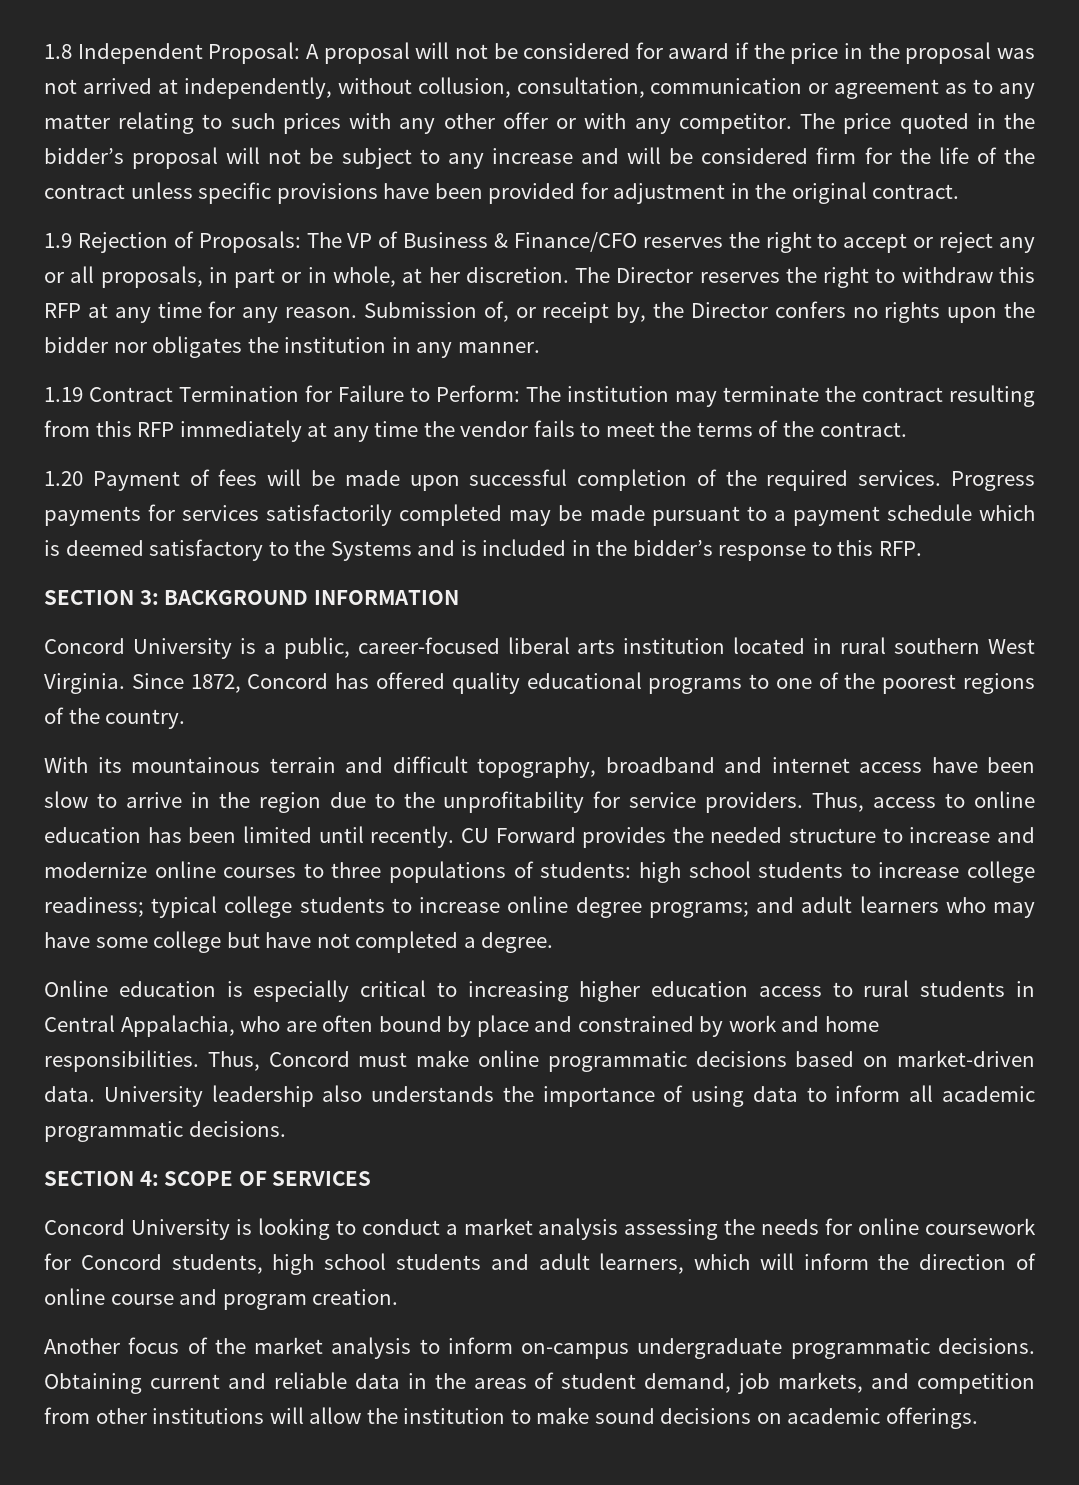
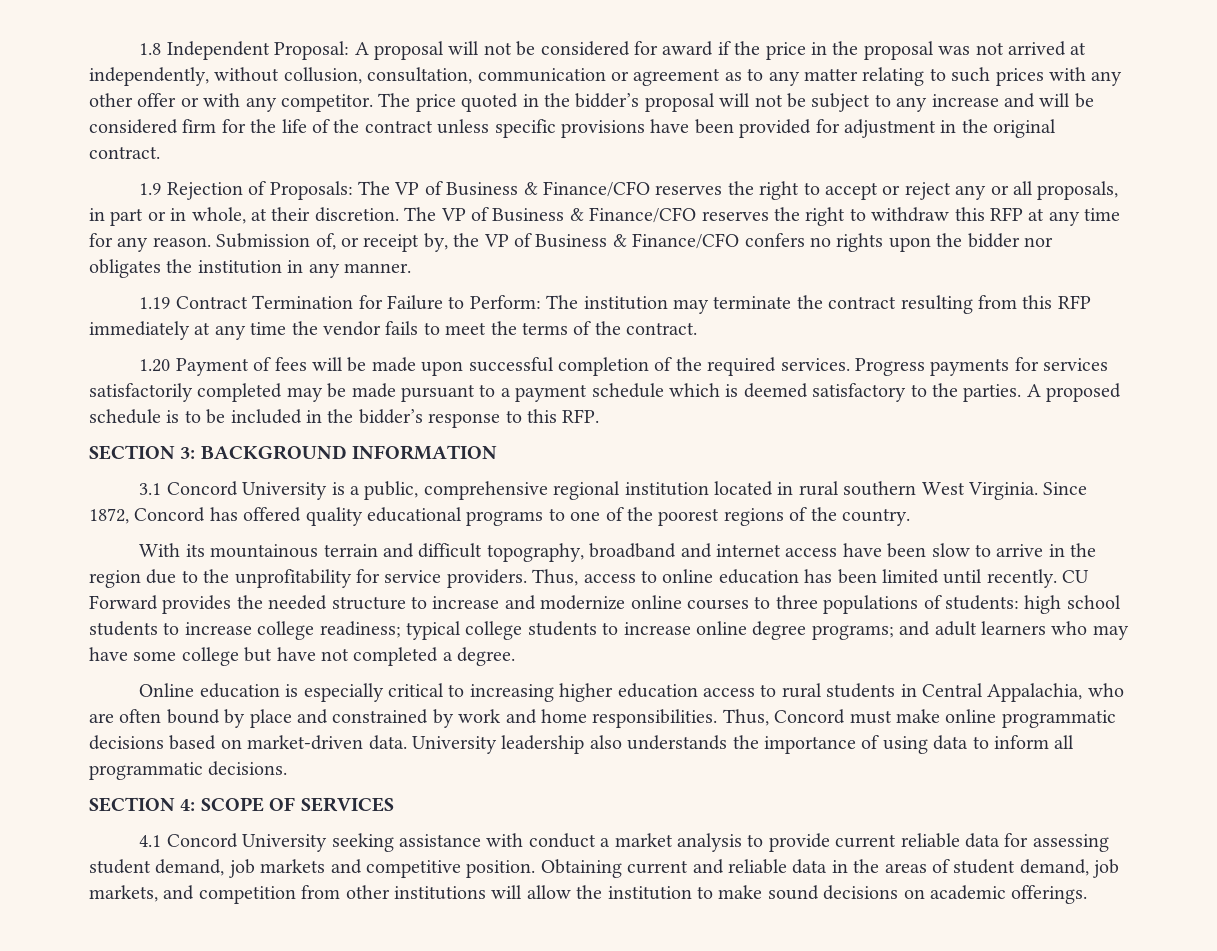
- 1.9 Rejection of Proposals: The VP of Business & Finance/CFO reserves the right to accept or reject any or all proposals, in part or in whole, at her discretion.
+ 1.9 Rejection of Proposals: The VP of Business & Finance/CFO reserves the right to accept or reject any or all proposals, in part or in whole, at their discretion.
- The Director reserves the right to withdraw this RFP at any time for any reason.
+ The VP of Business & Finance/CFO reserves the right to withdraw this RFP at any time for any reason.
- Submission of, or receipt by, the Director confers no rights upon the bidder nor obligates the institution in any manner.
+ Submission of, or receipt by, the VP of Business & Finance/CFO confers no rights upon the bidder nor obligates the institution in any manner.
- Progress payments for services satisfactorily completed may be made pursuant to a payment schedule which is deemed satisfactory to the Systems and is included in the bidder’s response to this RFP.
+ Progress payments for services satisfactorily completed may be made pursuant to a payment schedule which is deemed satisfactory to the parties. A proposed schedule is to be included in the bidder’s response to this RFP.
- Concord University is a public, career-focused liberal arts institution located in rural southern West Virginia.
+ 3.1 Concord University is a public, comprehensive regional institution located in rural southern West Virginia.
- University leadership also understands the importance of using data to inform all academic programmatic decisions.
+ University leadership also understands the importance of using data to inform all programmatic decisions.
- Concord University is looking to conduct a market analysis assessing the needs for online coursework for Concord students, high school students and adult learners, which will inform the direction of online course and program creation.
- Another focus of the market analysis to inform on-campus undergraduate programmatic decisions.
+ 4.1 Concord University seeking assistance with conduct a market analysis to provide current reliable data for assessing student demand, job markets and competitive position.

